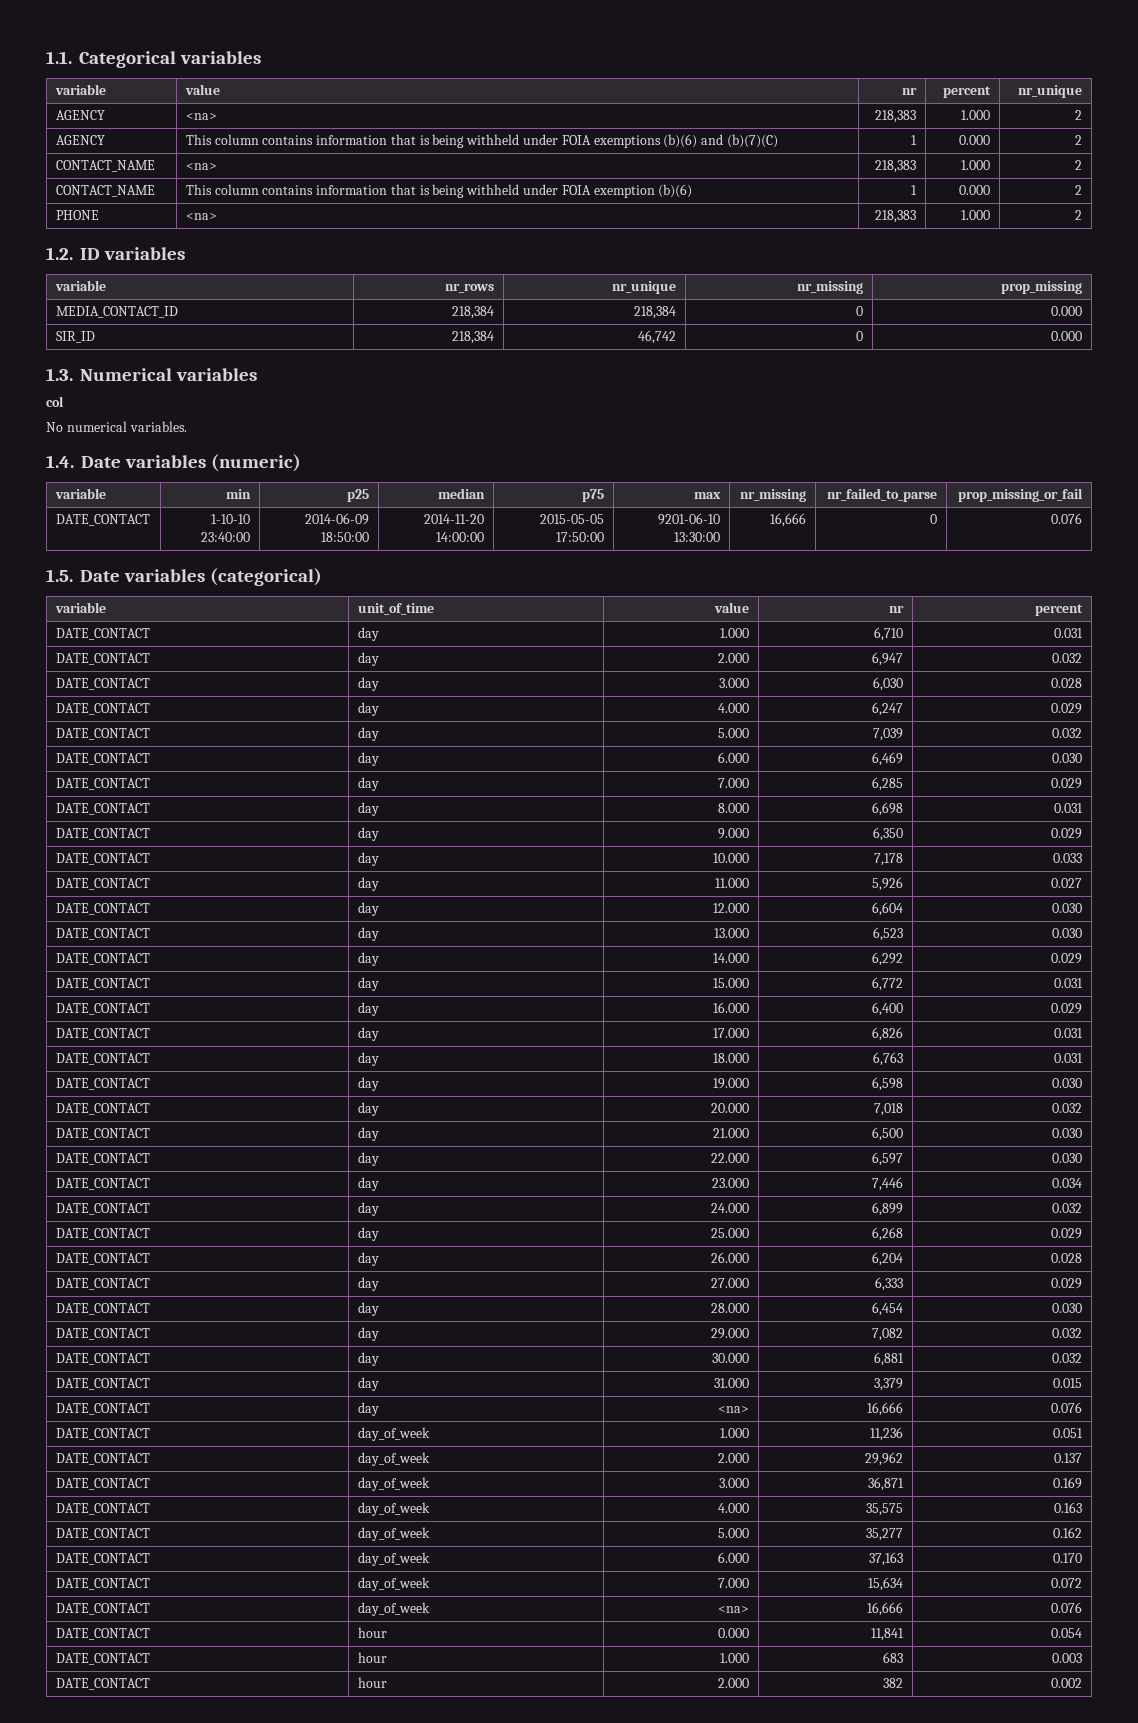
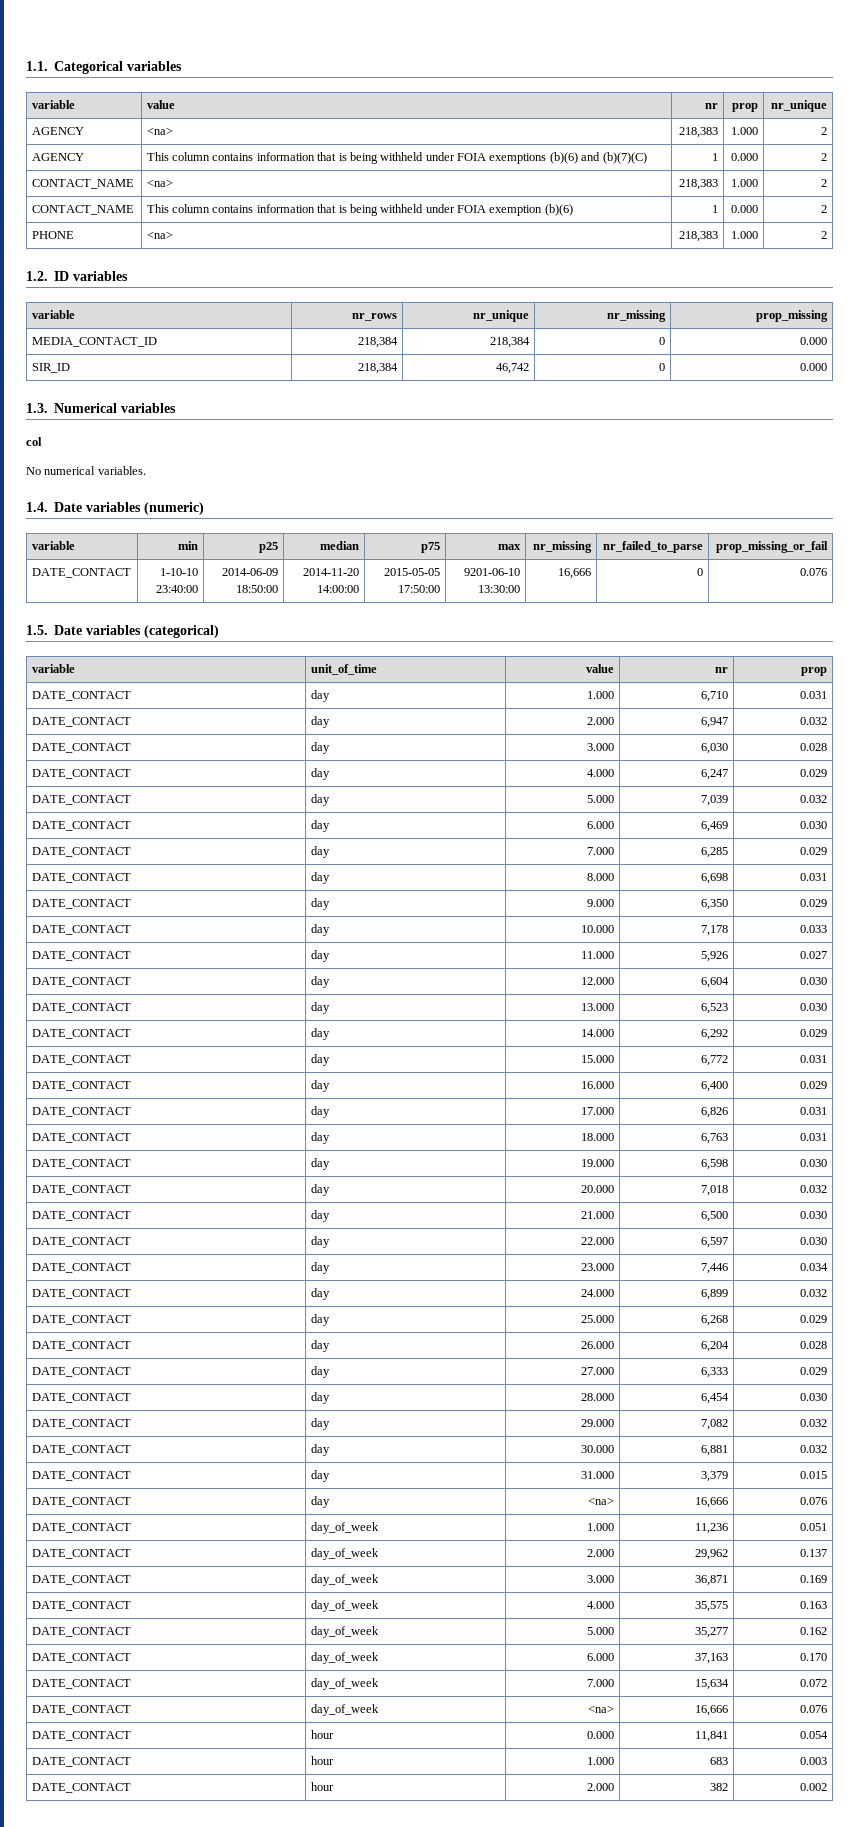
- variable | value | nr | percent | nr_unique
+ variable | value | nr | prop | nr_unique
- variable | unit_of_time | value | nr | percent
+ variable | unit_of_time | value | nr | prop

